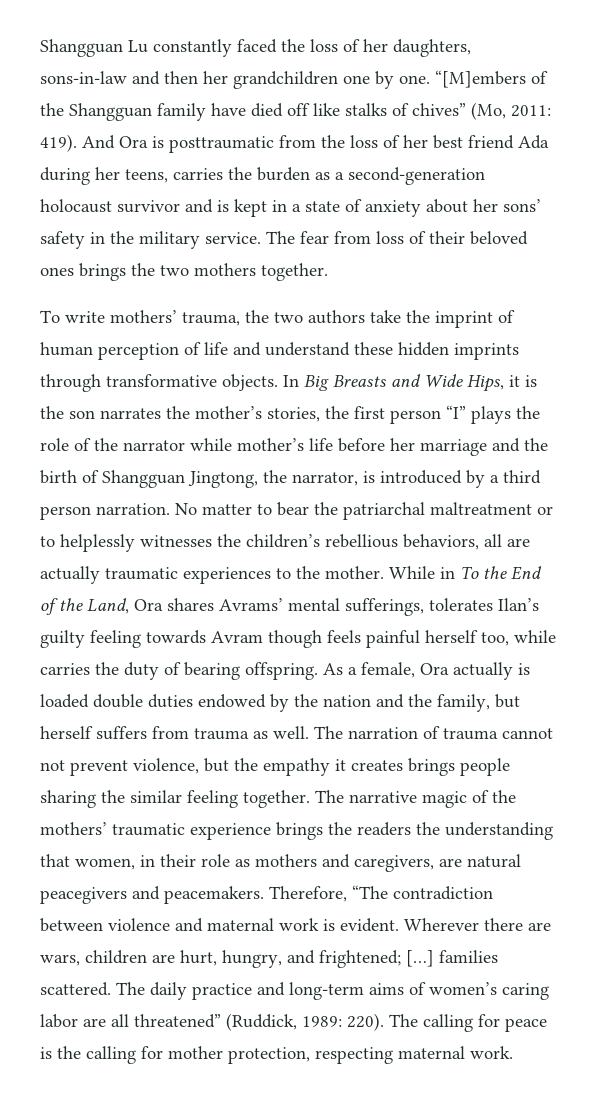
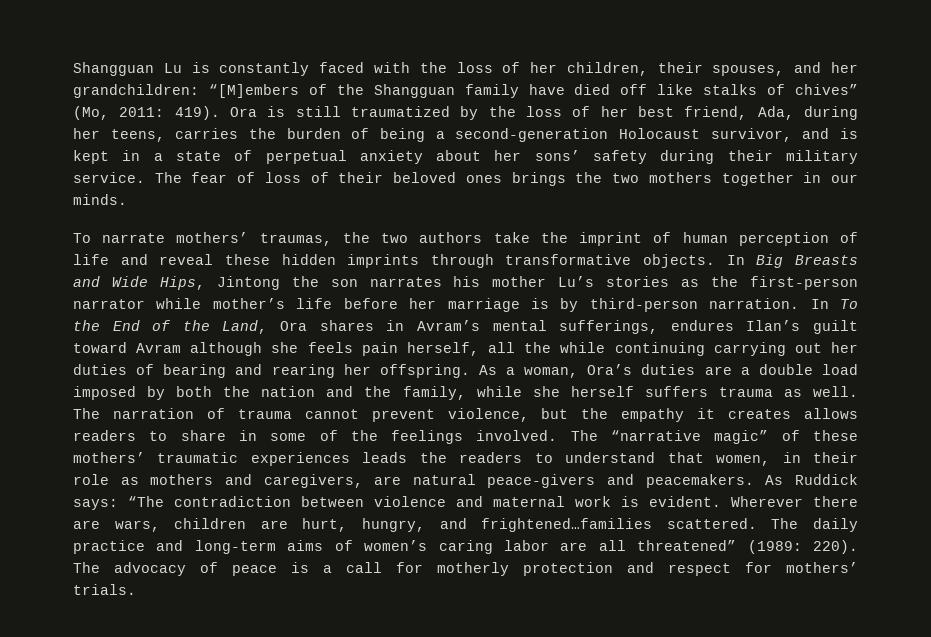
- Shangguan Lu constantly faced the loss of her daughters, sons-in-law and then her grandchildren one by one. “[M]embers of the Shangguan family have died off like stalks of chives” (Mo, 2011: 419).
+ Shangguan Lu is constantly faced with the loss of her children, their spouses, and her grandchildren: “[M]embers of the Shangguan family have died off like stalks of chives” (Mo, 2011: 419).
- And Ora is posttraumatic from the loss of her best friend Ada during her teens, carries the burden as a second-generation holocaust survivor and is kept in a state of anxiety about her sons’ safety in the military service.
+ Ora is still traumatized by the loss of her best friend, Ada, during her teens, carries the burden of being a second-generation Holocaust survivor, and is kept in a state of perpetual anxiety about her sons’ safety during their military service.
- The fear from loss of their beloved ones brings the two mothers together.
- To write mothers’ trauma, the two authors take the imprint of human perception of life and understand these hidden imprints through transformative objects.
+ The fear of loss of their beloved ones brings the two mothers together in our minds.
+ To narrate mothers’ traumas, the two authors take the imprint of human perception of life and reveal these hidden imprints through transformative objects.
- In Big Breasts and Wide Hips, it is the son narrates the mother’s stories, the first person “I” plays the role of the narrator while mother’s life before her marriage and the birth of Shangguan Jingtong, the narrator, is introduced by a third person narration. No matter to bear the patriarchal maltreatment or to helplessly witnesses the children’s rebellious behaviors, all are actually traumatic experiences to the mother. While in To the End of the Land, Ora shares Avrams’ mental sufferings, tolerates Ilan’s guilty feeling towards Avram though feels painful herself too, while carries the duty of bearing offspring. As a female, Ora actually is loaded double duties endowed by the nation and the family, but herself suffers from trauma as well.
+ In Big Breasts and Wide Hips, Jintong the son narrates his mother Lu’s stories as the first-person narrator while mother’s life before her marriage is by third-person narration. In To the End of the Land, Ora shares in Avram’s mental sufferings, endures Ilan’s guilt toward Avram although she feels pain herself, all the while continuing carrying out her duties of bearing and rearing her offspring. As a woman, Ora’s duties are a double load imposed by both the nation and the family, while she herself suffers trauma as well.
- The narration of trauma cannot not prevent violence, but the empathy it creates brings people sharing the similar feeling together. The narrative magic of the mothers’ traumatic experience brings the readers the understanding that women, in their role as mothers and caregivers, are natural peacegivers and peacemakers.
+ The narration of trauma cannot prevent violence, but the empathy it creates allows readers to share in some of the feelings involved. The “narrative magic” of these mothers’ traumatic experiences leads the readers to understand that women, in their role as mothers and caregivers, are natural peace-givers and peacemakers.
- Therefore, “The contradiction between violence and maternal work is evident.
+ As Ruddick says: “The contradiction between violence and maternal work is evident.
- Wherever there are wars, children are hurt, hungry, and frightened; […] families scattered.
+ Wherever there are wars, children are hurt, hungry, and frightened…families scattered.
- The daily practice and long-term aims of women’s caring labor are all threatened” (Ruddick, 1989: 220). The calling for peace is the calling for mother protection, respecting maternal work.
+ The daily practice and long-term aims of women’s caring labor are all threatened” (1989: 220). The advocacy of peace is a call for motherly protection and respect for mothers’ trials.

